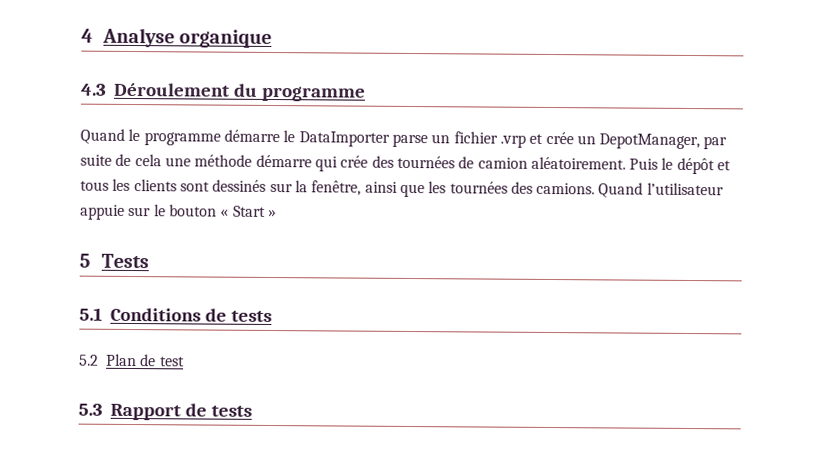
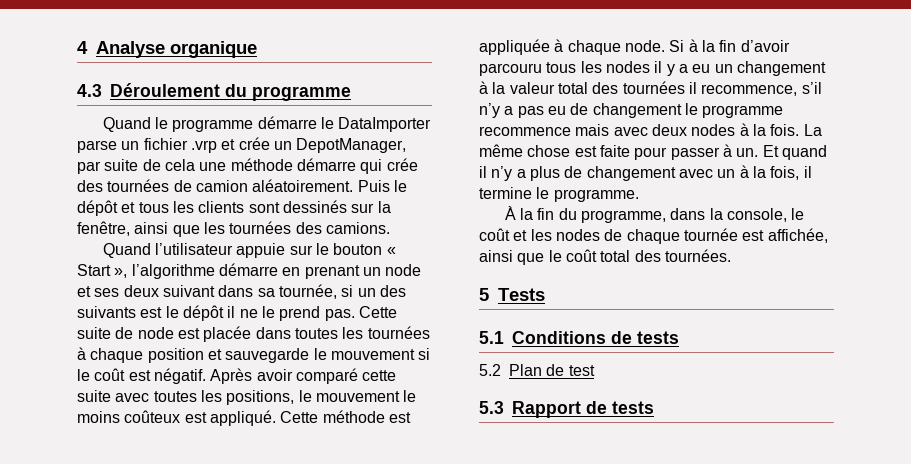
- Puis le dépôt et tous les clients sont dessinés sur la fenêtre, ainsi que les tournées des camions. Quand l’utilisateur appuie sur le bouton « Start »
+ Puis le dépôt et tous les clients sont dessinés sur la fenêtre, ainsi que les tournées des camions.
+ Quand l’utilisateur appuie sur le bouton « Start », l’algorithme démarre en prenant un node et ses deux suivant dans sa tournée, si un des suivants est le dépôt il ne le prend pas. Cette suite de node est placée dans toutes les tournées à chaque position et sauvegarde le mouvement si le coût est négatif. Après avoir comparé cette suite avec toutes les positions, le mouvement le moins coûteux est appliqué. Cette méthode est appliquée à chaque node. Si à la fin d’avoir parcouru tous les nodes il y a eu un changement à la valeur total des tournées il recommence, s’il n’y a pas eu de changement le programme recommence mais avec deux nodes à la fois. La même chose est faite pour passer à un. Et quand il n’y a plus de changement avec un à la fois, il termine le programme.
+ À la fin du programme, dans la console, le coût et les nodes de chaque tournée est affichée, ainsi que le coût total des tournées.

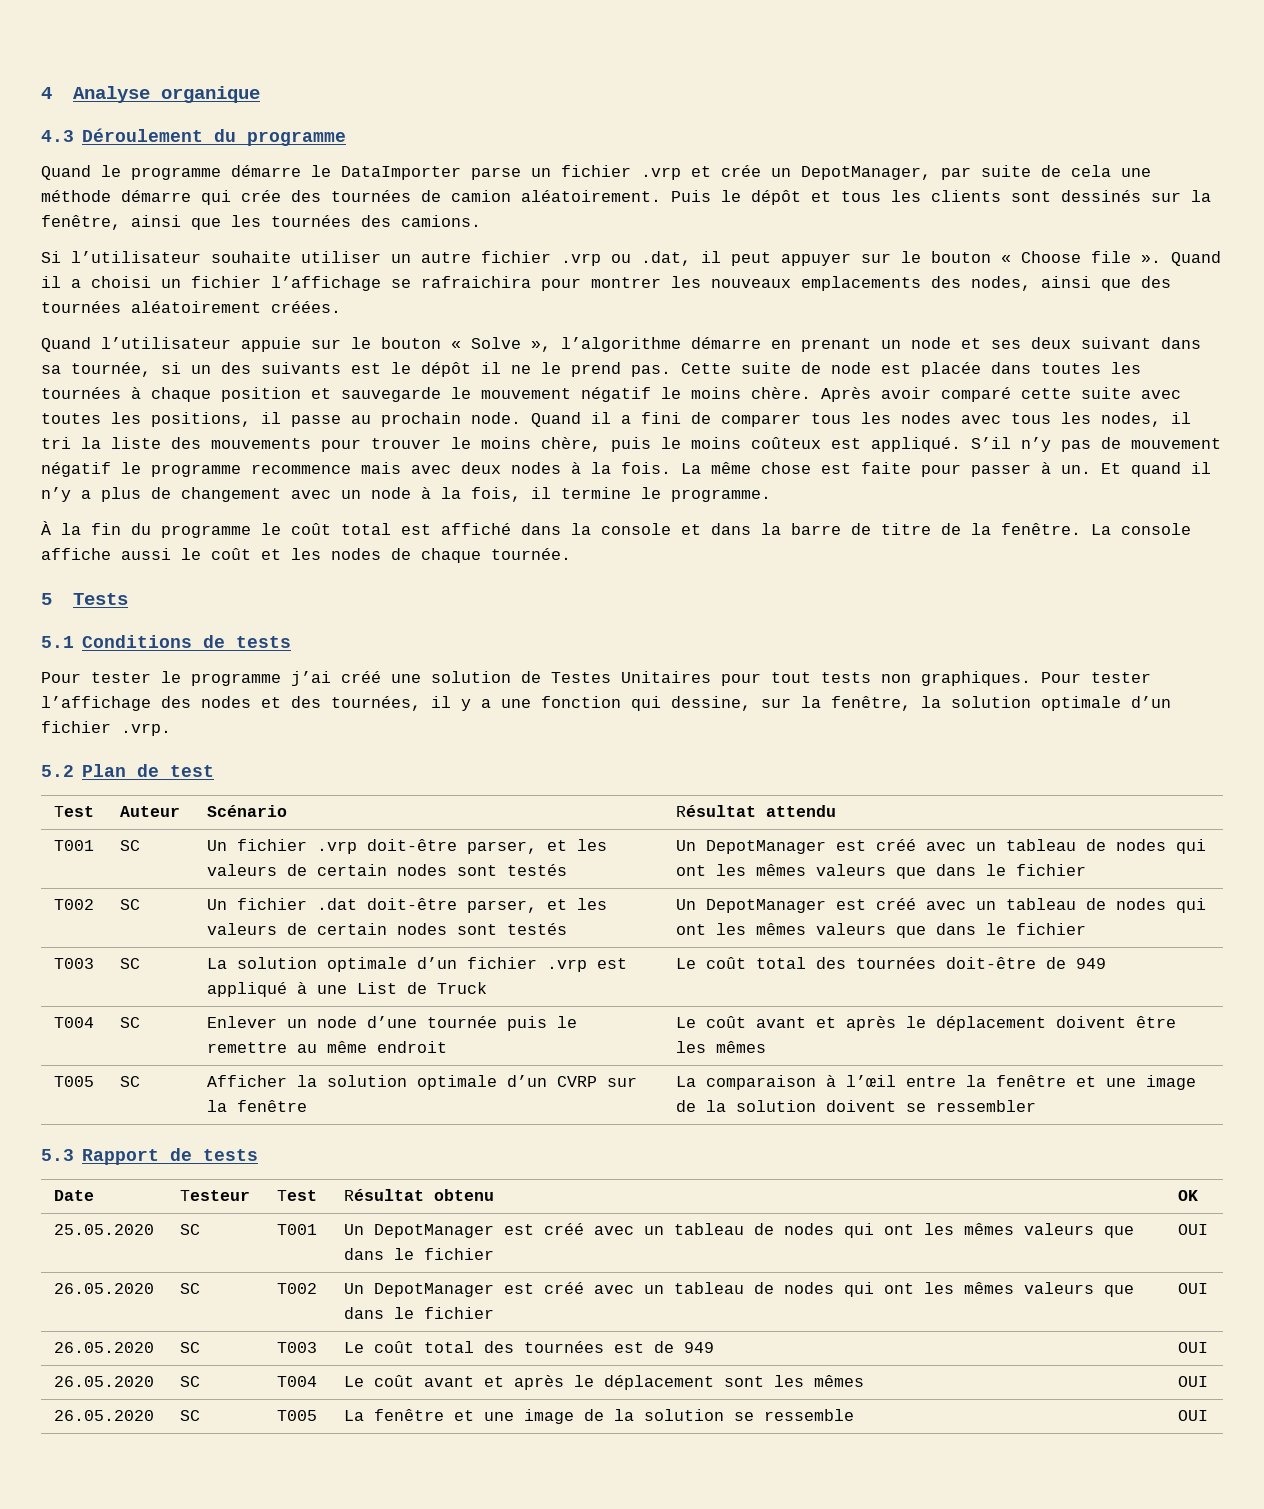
+ Si l’utilisateur souhaite utiliser un autre fichier .vrp ou .dat, il peut appuyer sur le bouton « Choose file ». Quand il a choisi un fichier l’affichage se rafraichira pour montrer les nouveaux emplacements des nodes, ainsi que des tournées aléatoirement créées.
- Quand l’utilisateur appuie sur le bouton « Start », l’algorithme démarre en prenant un node et ses deux suivant dans sa tournée, si un des suivants est le dépôt il ne le prend pas.
+ Quand l’utilisateur appuie sur le bouton « Solve », l’algorithme démarre en prenant un node et ses deux suivant dans sa tournée, si un des suivants est le dépôt il ne le prend pas.
- Cette suite de node est placée dans toutes les tournées à chaque position et sauvegarde le mouvement si le coût est négatif.
+ Cette suite de node est placée dans toutes les tournées à chaque position et sauvegarde le mouvement négatif le moins chère.
- Après avoir comparé cette suite avec toutes les positions, le mouvement le moins coûteux est appliqué.
+ Après avoir comparé cette suite avec toutes les positions, il passe au prochain node. Quand il a fini de comparer tous les nodes avec tous les nodes, il tri la liste des mouvements pour trouver le moins chère, puis le moins coûteux est appliqué.
- Cette méthode est appliquée à chaque node. Si à la fin d’avoir parcouru tous les nodes il y a eu un changement à la valeur total des tournées il recommence, s’il n’y a pas eu de changement le programme recommence mais avec deux nodes à la fois.
+ S’il n’y pas de mouvement négatif le programme recommence mais avec deux nodes à la fois.
- Et quand il n’y a plus de changement avec un à la fois, il termine le programme.
+ Et quand il n’y a plus de changement avec un node à la fois, il termine le programme.
- À la fin du programme, dans la console, le coût et les nodes de chaque tournée est affichée, ainsi que le coût total des tournées.
+ À la fin du programme le coût total est affiché dans la console et dans la barre de titre de la fenêtre. La console affiche aussi le coût et les nodes de chaque tournée.
+ Pour tester le programme j’ai créé une solution de Testes Unitaires pour tout tests non graphiques. Pour tester l’affichage des nodes et des tournées, il y a une fonction qui dessine, sur la fenêtre, la solution optimale d’un fichier .vrp.
  5.2 Plan de test
+ Test | Auteur | Scénario | Résultat attendu
+ T001 | SC | Un fichier .vrp doit-être parser, et les valeurs de certain nodes sont testés | Un DepotManager est créé avec un tableau de nodes qui ont les mêmes valeurs que dans le fichier
+ T002 | SC | Un fichier .dat doit-être parser, et les valeurs de certain nodes sont testés | Un DepotManager est créé avec un tableau de nodes qui ont les mêmes valeurs que dans le fichier
+ T003 | SC | La solution optimale d’un fichier .vrp est appliqué à une List de Truck | Le coût total des tournées doit-être de 949
+ T004 | SC | Enlever un node d’une tournée puis le remettre au même endroit | Le coût avant et après le déplacement doivent être les mêmes
+ T005 | SC | Afficher la solution optimale d’un CVRP sur la fenêtre | La comparaison à l’œil entre la fenêtre et une image de la solution doivent se ressembler
  5.3 Rapport de tests
+ Date | Testeur | Test | Résultat obtenu | OK
+ 25.05.2020 | SC | T001 | Un DepotManager est créé avec un tableau de nodes qui ont les mêmes valeurs que dans le fichier | OUI
+ 26.05.2020 | SC | T002 | Un DepotManager est créé avec un tableau de nodes qui ont les mêmes valeurs que dans le fichier | OUI
+ 26.05.2020 | SC | T003 | Le coût total des tournées est de 949 | OUI
+ 26.05.2020 | SC | T004 | Le coût avant et après le déplacement sont les mêmes | OUI
+ 26.05.2020 | SC | T005 | La fenêtre et une image de la solution se ressemble | OUI

